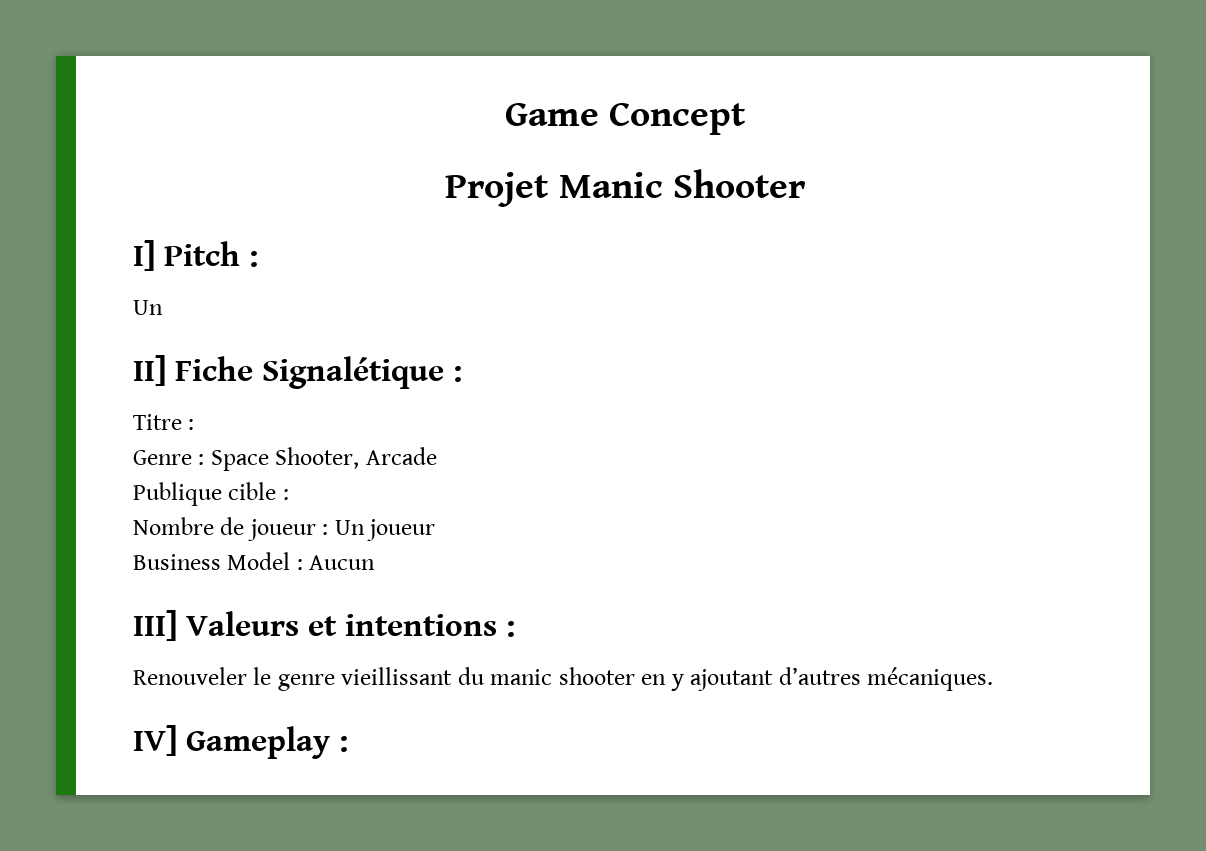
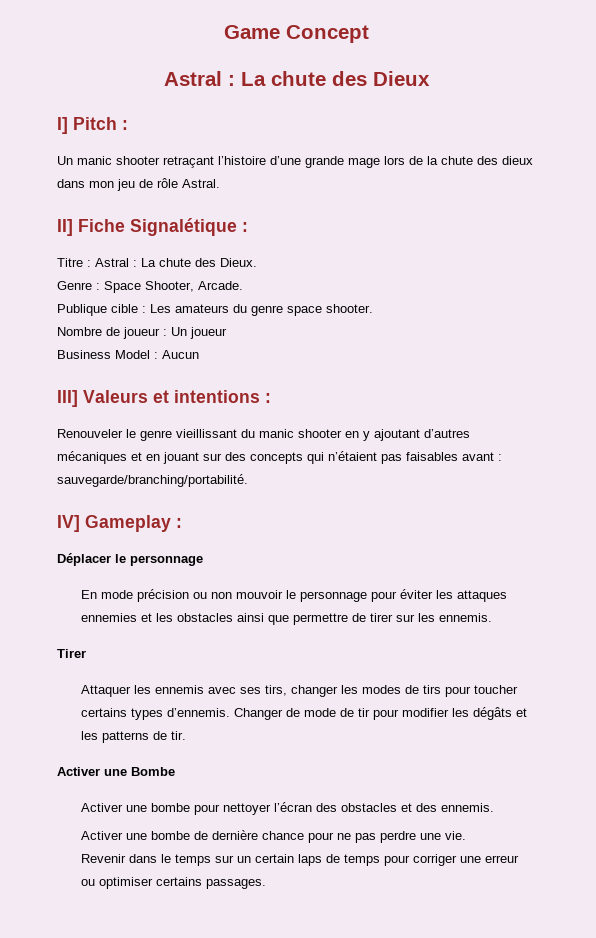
- Projet Manic Shooter
+ Astral : La chute des Dieux
  I] Pitch :
- Un
+ Un manic shooter retraçant l’histoire d’une grande mage lors de la chute des dieux dans mon jeu de rôle Astral.
- Titre :
+ Titre : Astral : La chute des Dieux.
- Genre : Space Shooter, Arcade
+ Genre : Space Shooter, Arcade.
- Publique cible :
+ Publique cible : Les amateurs du genre space shooter.
- Renouveler le genre vieillissant du manic shooter en y ajoutant d’autres mécaniques.
+ Renouveler le genre vieillissant du manic shooter en y ajoutant d’autres mécaniques et en jouant sur des concepts qui n’étaient pas faisables avant : sauvegarde/branching/portabilité.
  IV] Gameplay :
+ Déplacer le personnage
+ En mode précision ou non mouvoir le personnage pour éviter les attaques ennemies et les obstacles ainsi que permettre de tirer sur les ennemis.
+ Tirer
+ Attaquer les ennemis avec ses tirs, changer les modes de tirs pour toucher certains types d’ennemis. Changer de mode de tir pour modifier les dégâts et les patterns de tir.
+ Activer une Bombe
+ Activer une bombe pour nettoyer l’écran des obstacles et des ennemis.
+ Activer une bombe de dernière chance pour ne pas perdre une vie.
+ Revenir dans le temps sur un certain laps de temps pour corriger une erreur ou optimiser certains passages.

